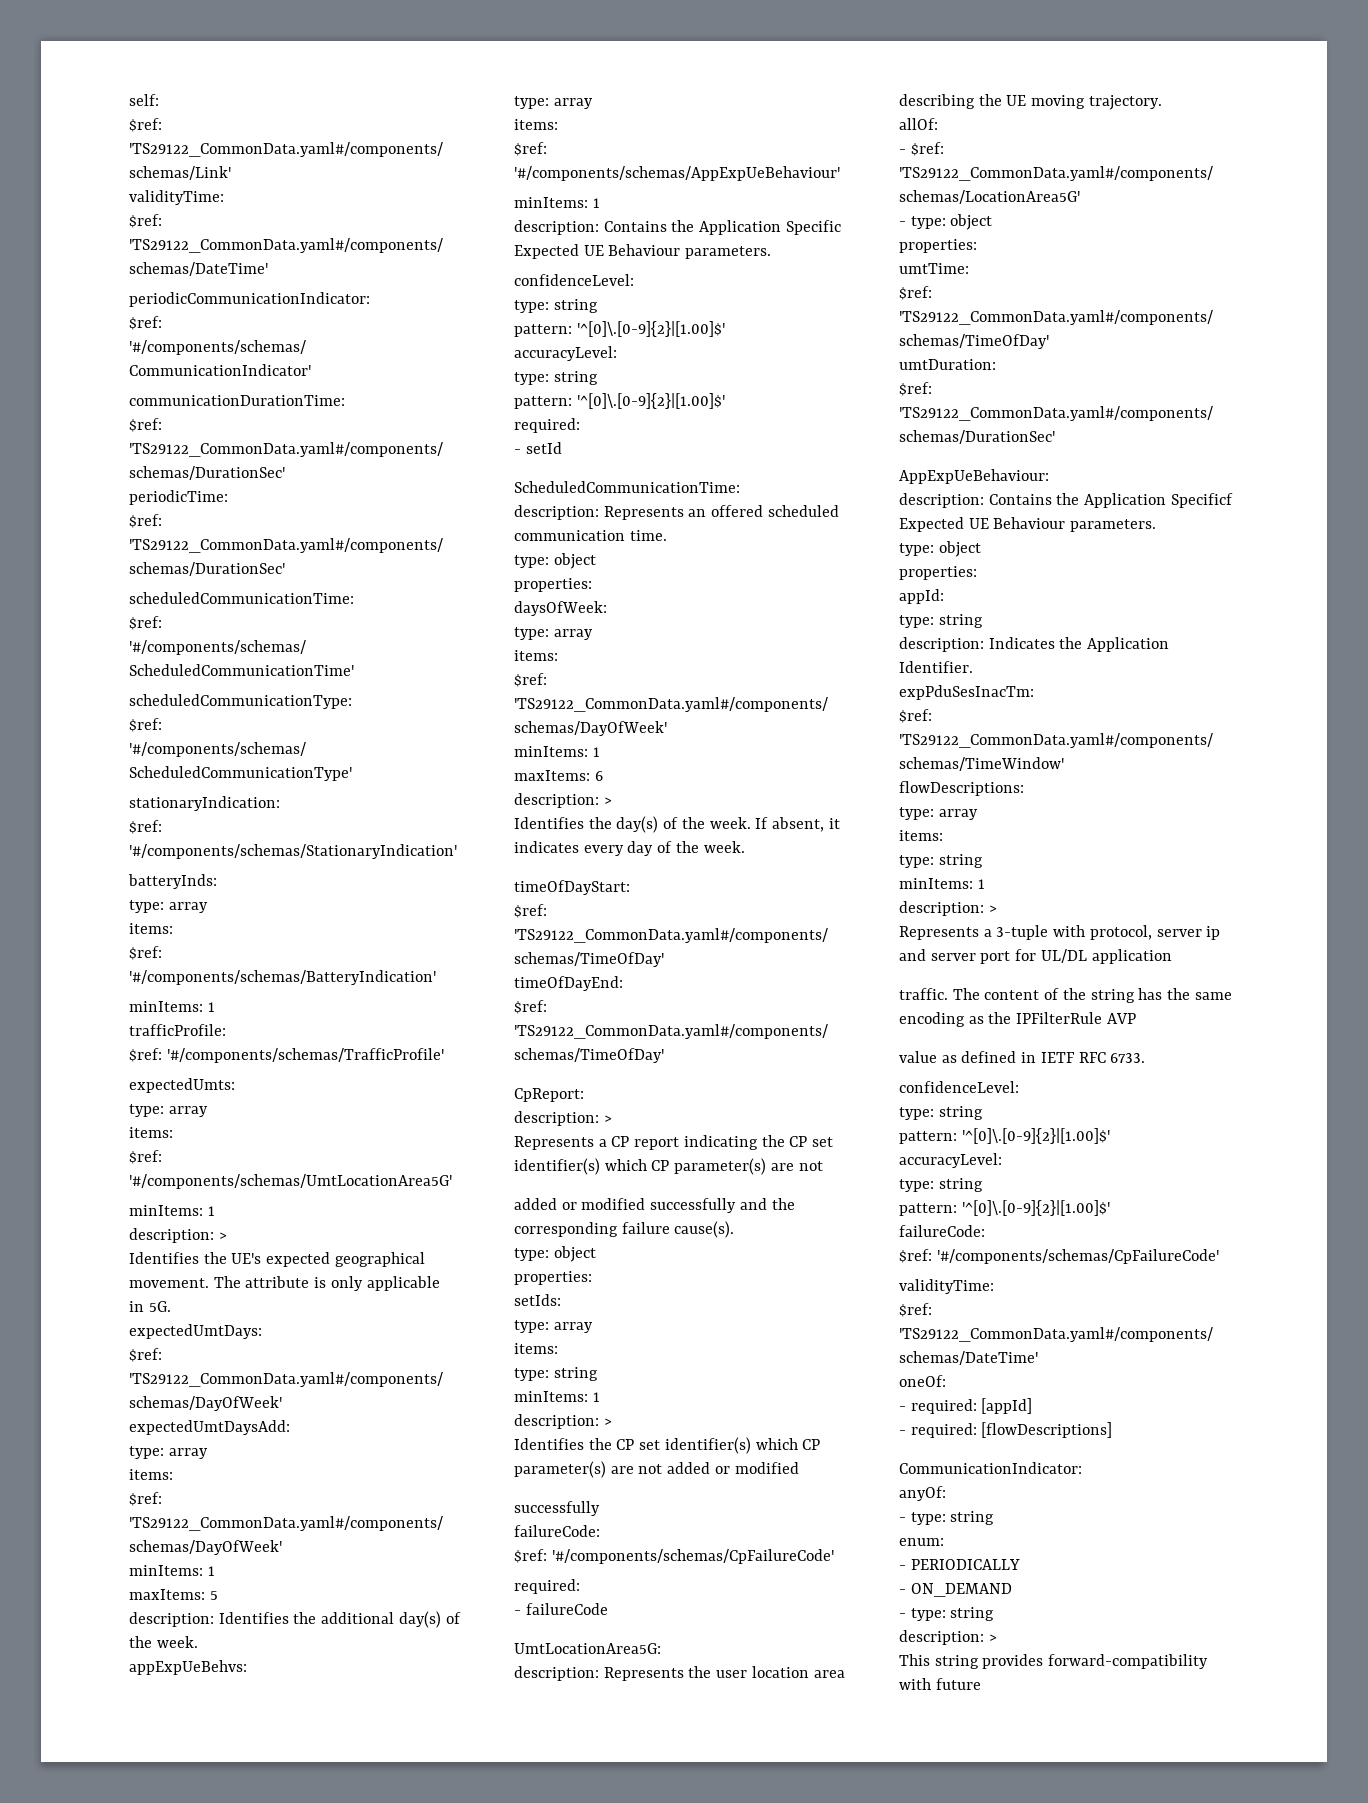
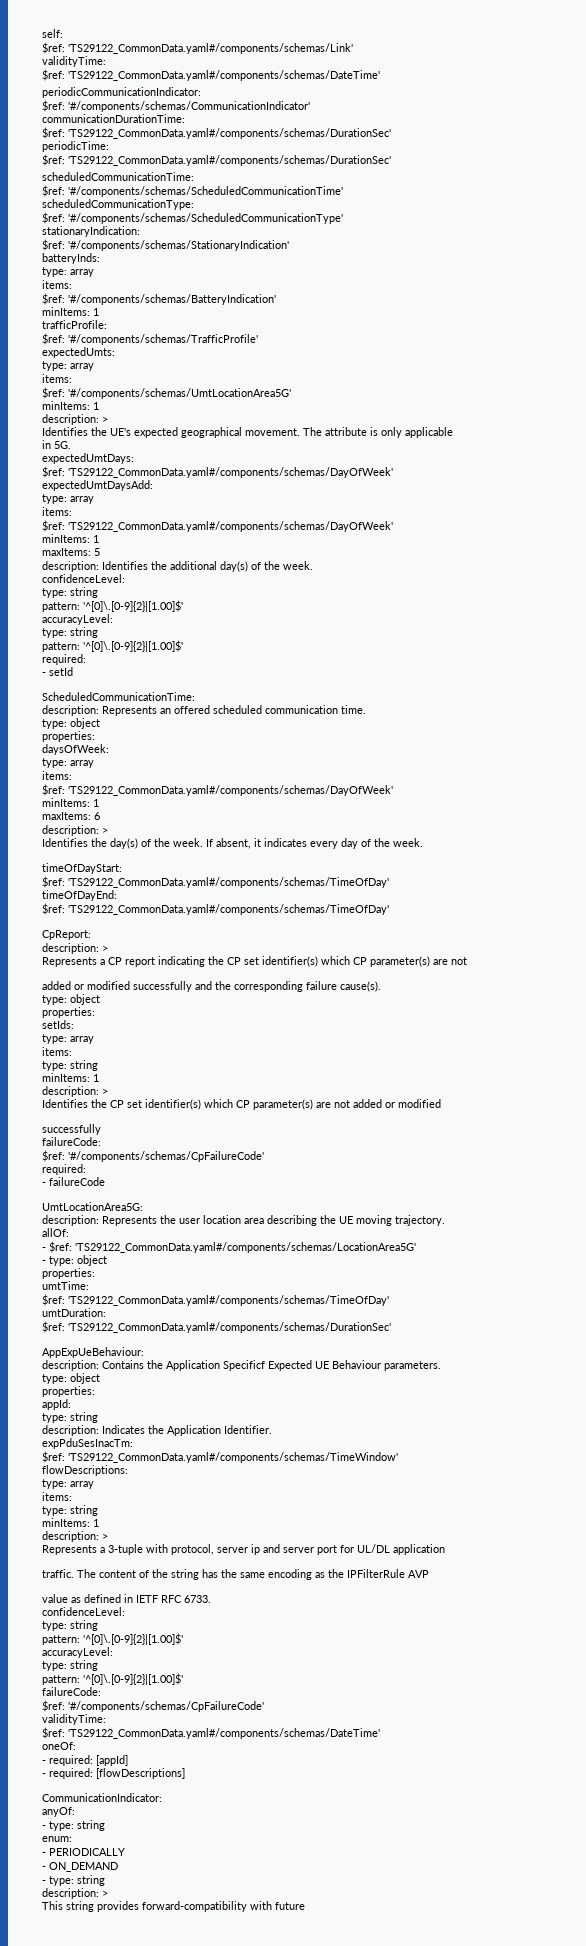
- appExpUeBehvs:
- type: array
- items:
- $ref: '#/components/schemas/AppExpUeBehaviour'
- minItems: 1
- description: Contains the Application Specific Expected UE Behaviour parameters.

